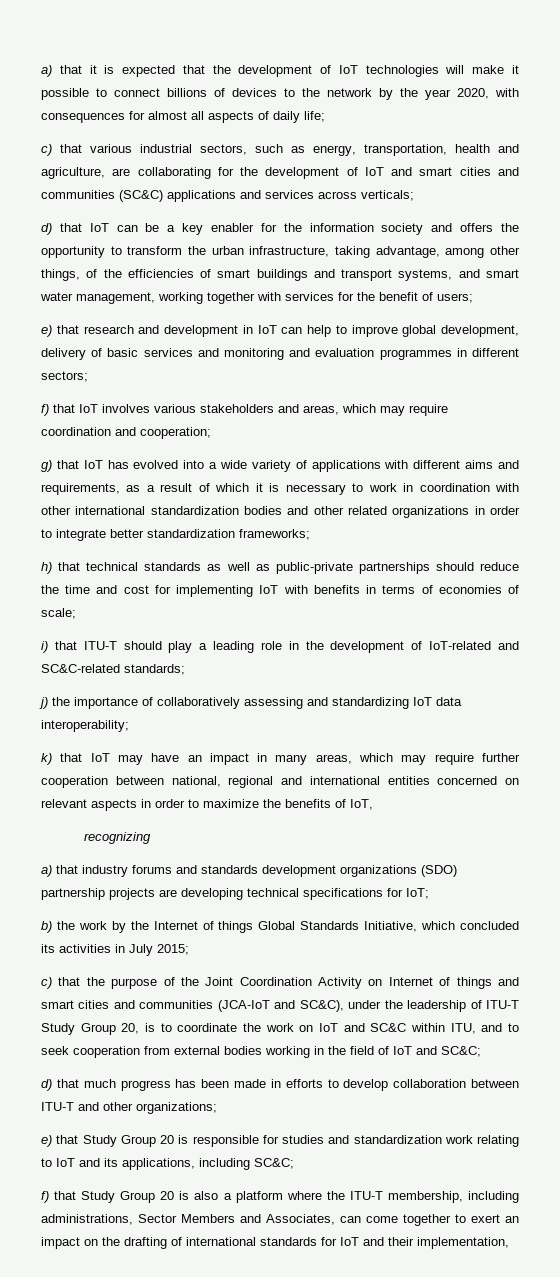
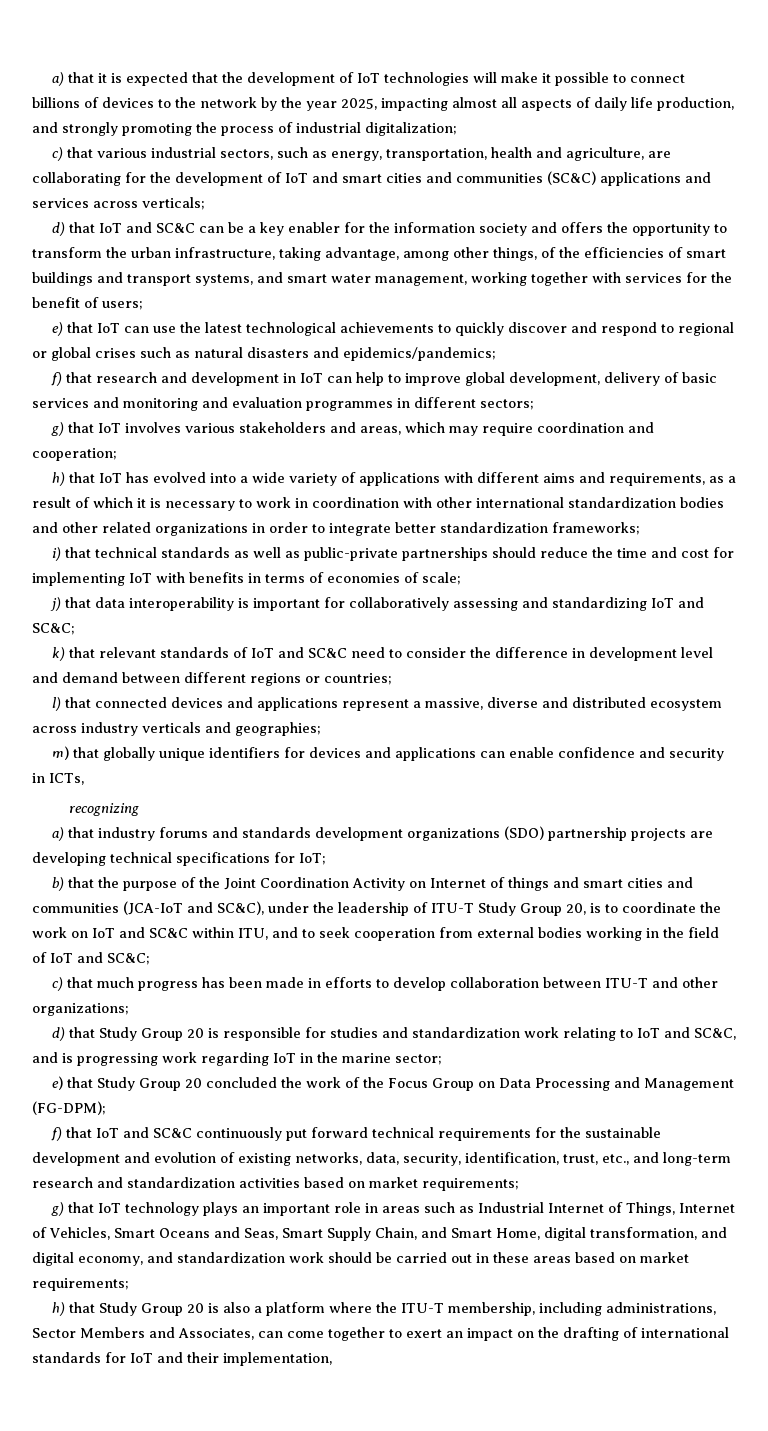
- a) that it is expected that the development of IoT technologies will make it possible to connect billions of devices to the network by the year 2020, with consequences for almost all aspects of daily life;
+ a) that it is expected that the development of IoT technologies will make it possible to connect billions of devices to the network by the year 2025, impacting almost all aspects of daily life production, and strongly promoting the process of industrial digitalization;
- d) that IoT can be a key enabler for the information society and offers the opportunity to transform the urban infrastructure, taking advantage, among other things, of the efficiencies of smart buildings and transport systems, and smart water management, working together with services for the benefit of users;
+ d) that IoT and SC&C can be a key enabler for the information society and offers the opportunity to transform the urban infrastructure, taking advantage, among other things, of the efficiencies of smart buildings and transport systems, and smart water management, working together with services for the benefit of users;
- e) that research and development in IoT can help to improve global development, delivery of basic services and monitoring and evaluation programmes in different sectors;
+ e) that IoT can use the latest technological achievements to quickly discover and respond to regional or global crises such as natural disasters and epidemics/pandemics;
+ f) that research and development in IoT can help to improve global development, delivery of basic services and monitoring and evaluation programmes in different sectors;
- f) that IoT involves various stakeholders and areas, which may require coordination and cooperation;
+ g) that IoT involves various stakeholders and areas, which may require coordination and cooperation;
- g) that IoT has evolved into a wide variety of applications with different aims and requirements, as a result of which it is necessary to work in coordination with other international standardization bodies and other related organizations in order to integrate better standardization frameworks;
+ h) that IoT has evolved into a wide variety of applications with different aims and requirements, as a result of which it is necessary to work in coordination with other international standardization bodies and other related organizations in order to integrate better standardization frameworks;
- h) that technical standards as well as public-private partnerships should reduce the time and cost for implementing IoT with benefits in terms of economies of scale;
+ i) that technical standards as well as public-private partnerships should reduce the time and cost for implementing IoT with benefits in terms of economies of scale;
- i) that ITU-T should play a leading role in the development of IoT-related and SC&C-related standards;
- j) the importance of collaboratively assessing and standardizing IoT data interoperability;
+ j) that data interoperability is important for collaboratively assessing and standardizing IoT and SC&C;
- k) that IoT may have an impact in many areas, which may require further cooperation between national, regional and international entities concerned on relevant aspects in order to maximize the benefits of IoT,
+ k) that relevant standards of IoT and SC&C need to consider the difference in development level and demand between different regions or countries;
+ l) that connected devices and applications represent a massive, diverse and distributed ecosystem across industry verticals and geographies;
+ m) that globally unique identifiers for devices and applications can enable confidence and security in ICTs,
- b) the work by the Internet of things Global Standards Initiative, which concluded its activities in July 2015;
- c) that the purpose of the Joint Coordination Activity on Internet of things and smart cities and communities (JCA-IoT and SC&C), under the leadership of ITU-T Study Group 20, is to coordinate the work on IoT and SC&C within ITU, and to seek cooperation from external bodies working in the field of IoT and SC&C;
+ b) that the purpose of the Joint Coordination Activity on Internet of things and smart cities and communities (JCA-IoT and SC&C), under the leadership of ITU-T Study Group 20, is to coordinate the work on IoT and SC&C within ITU, and to seek cooperation from external bodies working in the field of IoT and SC&C;
- d) that much progress has been made in efforts to develop collaboration between ITU-T and other organizations;
+ c) that much progress has been made in efforts to develop collaboration between ITU-T and other organizations;
- e) that Study Group 20 is responsible for studies and standardization work relating to IoT and its applications, including SC&C;
- f) that Study Group 20 is also a platform where the ITU-T membership, including administrations, Sector Members and Associates, can come together to exert an impact on the drafting of international standards for IoT and their implementation,
+ d) that Study Group 20 is responsible for studies and standardization work relating to IoT and SC&C, and is progressing work regarding IoT in the marine sector;
+ e) that Study Group 20 concluded the work of the Focus Group on Data Processing and Management (FG-DPM);
+ f) that IoT and SC&C continuously put forward technical requirements for the sustainable development and evolution of existing networks, data, security, identification, trust, etc., and long-term research and standardization activities based on market requirements;
+ g) that IoT technology plays an important role in areas such as Industrial Internet of Things, Internet of Vehicles, Smart Oceans and Seas, Smart Supply Chain, and Smart Home, digital transformation, and digital economy, and standardization work should be carried out in these areas based on market requirements;
+ h) that Study Group 20 is also a platform where the ITU-T membership, including administrations, Sector Members and Associates, can come together to exert an impact on the drafting of international standards for IoT and their implementation,

